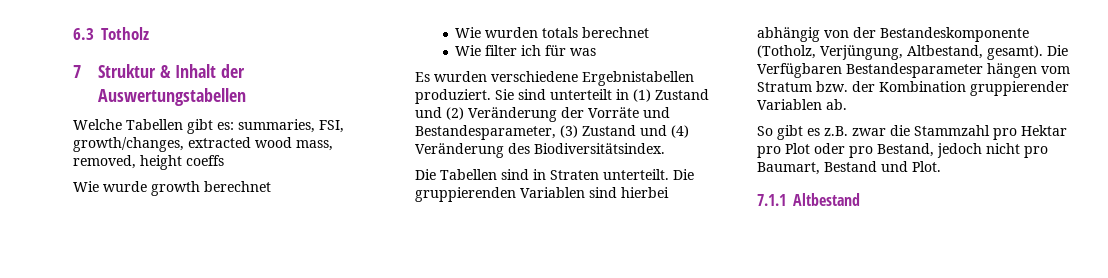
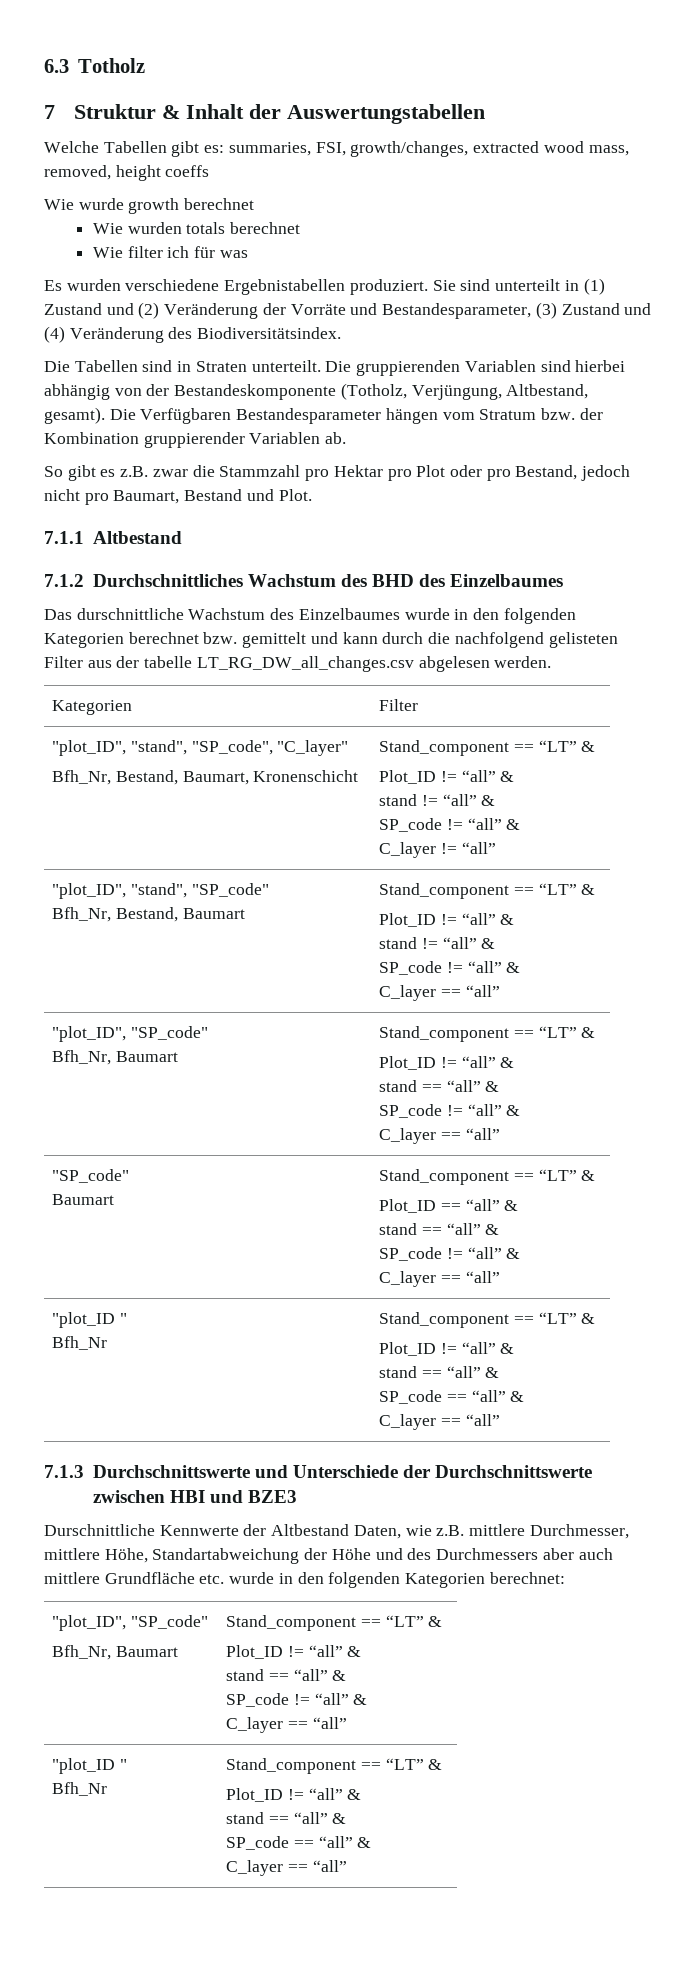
+ 7.1.2 Durchschnittliches Wachstum des BHD des Einzelbaumes
+ Das durschnittliche Wachstum des Einzelbaumes wurde in den folgenden Kategorien berechnet bzw. gemittelt und kann durch die nachfolgend gelisteten Filter aus der tabelle LT_RG_DW_all_changes.csv abgelesen werden.
+ Kategorien | Filter
+ "plot_ID", "stand", "SP_code", "C_layer"
+ Bfh_Nr, Bestand, Baumart, Kronenschicht | Stand_component == “LT” &
+ Plot_ID != “all” &
+ stand != “all” &
+ SP_code != “all” &
+ C_layer != “all”
+ "plot_ID", "stand", "SP_code"
+ Bfh_Nr, Bestand, Baumart | Stand_component == “LT” &
+ Plot_ID != “all” &
+ stand != “all” &
+ SP_code != “all” &
+ C_layer == “all”
+ "plot_ID", "SP_code"
+ Bfh_Nr, Baumart | Stand_component == “LT” &
+ Plot_ID != “all” &
+ stand == “all” &
+ SP_code != “all” &
+ C_layer == “all”
+ "SP_code"
+ Baumart | Stand_component == “LT” &
+ Plot_ID == “all” &
+ stand == “all” &
+ SP_code != “all” &
+ C_layer == “all”
+ "plot_ID "
+ Bfh_Nr | Stand_component == “LT” &
+ Plot_ID != “all” &
+ stand == “all” &
+ SP_code == “all” &
+ C_layer == “all”
+ 7.1.3 Durchschnittswerte und Unterschiede der Durchschnittswerte zwischen HBI und BZE3
+ Durschnittliche Kennwerte der Altbestand Daten, wie z.B. mittlere Durchmesser, mittlere Höhe, Standartabweichung der Höhe und des Durchmessers aber auch mittlere Grundfläche etc. wurde in den folgenden Kategorien berechnet:
+ "plot_ID", "SP_code"
+ Bfh_Nr, Baumart | Stand_component == “LT” &
+ Plot_ID != “all” &
+ stand == “all” &
+ SP_code != “all” &
+ C_layer == “all”
+ "plot_ID "
+ Bfh_Nr | Stand_component == “LT” &
+ Plot_ID != “all” &
+ stand == “all” &
+ SP_code == “all” &
+ C_layer == “all”

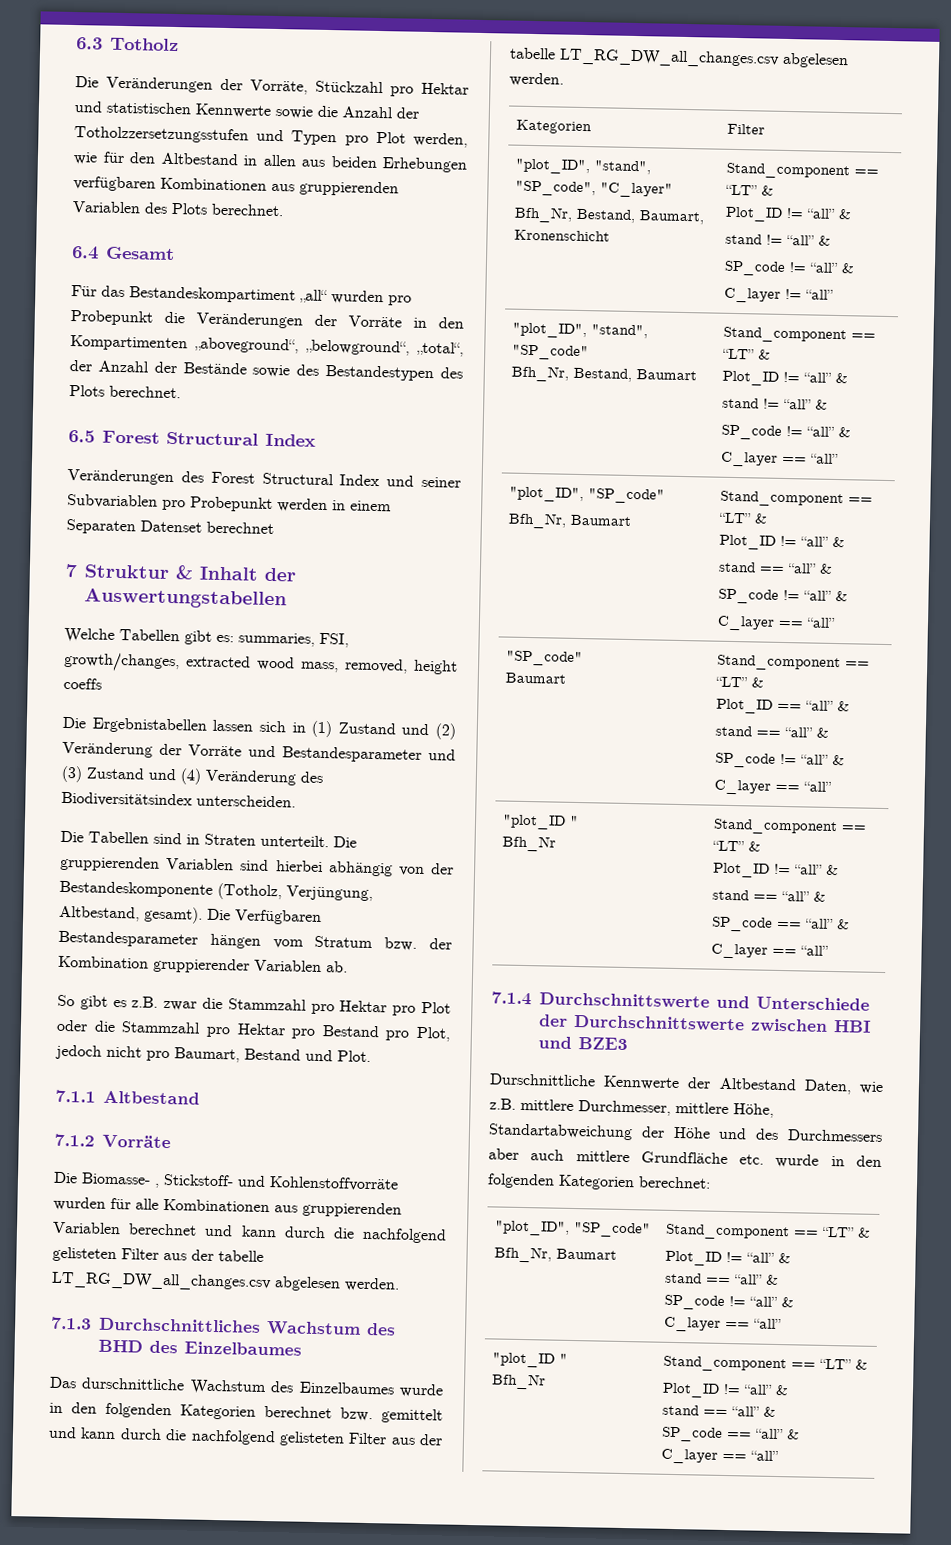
+ Die Veränderungen der Vorräte, Stückzahl pro Hektar und statistischen Kennwerte sowie die Anzahl der Totholzzersetzungsstufen und Typen pro Plot werden, wie für den Altbestand in allen aus beiden Erhebungen verfügbaren Kombinationen aus gruppierenden Variablen des Plots berechnet.
+ 6.4 Gesamt
+ Für das Bestandeskompartiment „all“ wurden pro Probepunkt die Veränderungen der Vorräte in den Kompartimenten „aboveground“, „belowground“, „total“, der Anzahl der Bestände sowie des Bestandestypen des Plots berechnet.
+ 6.5 Forest Structural Index
+ Veränderungen des Forest Structural Index und seiner Subvariablen pro Probepunkt werden in einem Separaten Datenset berechnet
- Wie wurde growth berechnet
- Wie wurden totals berechnet
- Wie filter ich für was
- Es wurden verschiedene Ergebnistabellen produziert. Sie sind unterteilt in (1) Zustand und (2) Veränderung der Vorräte und Bestandesparameter, (3) Zustand und (4) Veränderung des Biodiversitätsindex.
+ Die Ergebnistabellen lassen sich in (1) Zustand und (2) Veränderung der Vorräte und Bestandesparameter und (3) Zustand und (4) Veränderung des Biodiversitätsindex unterscheiden.
- So gibt es z.B. zwar die Stammzahl pro Hektar pro Plot oder pro Bestand, jedoch nicht pro Baumart, Bestand und Plot.
+ So gibt es z.B. zwar die Stammzahl pro Hektar pro Plot oder die Stammzahl pro Hektar pro Bestand pro Plot, jedoch nicht pro Baumart, Bestand und Plot.
- 7.1.2 Durchschnittliches Wachstum des BHD des Einzelbaumes
+ 7.1.2 Vorräte
+ Die Biomasse- , Stickstoff- und Kohlenstoffvorräte wurden für alle Kombinationen aus gruppierenden Variablen berechnet und kann durch die nachfolgend gelisteten Filter aus der tabelle LT_RG_DW_all_changes.csv abgelesen werden.
+ 7.1.3 Durchschnittliches Wachstum des BHD des Einzelbaumes
- 7.1.3 Durchschnittswerte und Unterschiede der Durchschnittswerte zwischen HBI und BZE3
+ 7.1.4 Durchschnittswerte und Unterschiede der Durchschnittswerte zwischen HBI und BZE3

